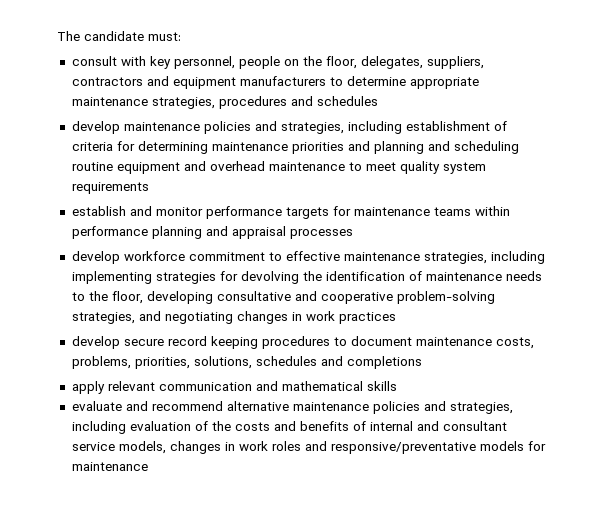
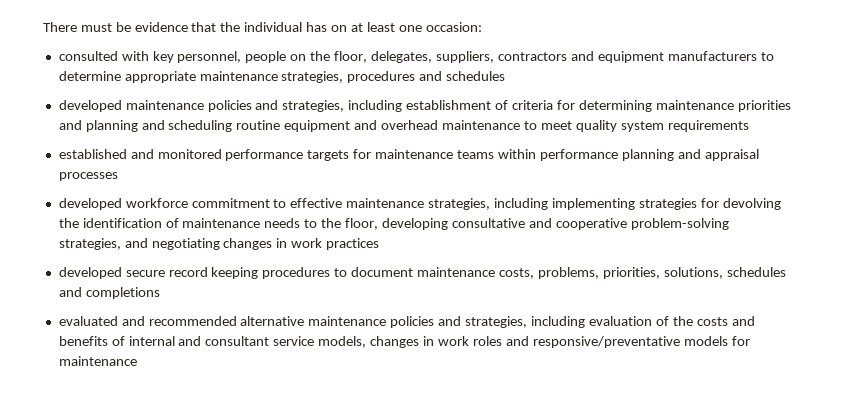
- The candidate must:
- consult with key personnel, people on the floor, delegates, suppliers, contractors and equipment manufacturers to determine appropriate maintenance strategies, procedures and schedules
+ There must be evidence that the individual has on at least one occasion:
+ consulted with key personnel, people on the floor, delegates, suppliers, contractors and equipment manufacturers to determine appropriate maintenance strategies, procedures and schedules
- develop maintenance policies and strategies, including establishment of criteria for determining maintenance priorities and planning and scheduling routine equipment and overhead maintenance to meet quality system requirements
+ developed maintenance policies and strategies, including establishment of criteria for determining maintenance priorities and planning and scheduling routine equipment and overhead maintenance to meet quality system requirements
- establish and monitor performance targets for maintenance teams within performance planning and appraisal processes
+ established and monitored performance targets for maintenance teams within performance planning and appraisal processes
- develop workforce commitment to effective maintenance strategies, including implementing strategies for devolving the identification of maintenance needs to the floor, developing consultative and cooperative problem-solving strategies, and negotiating changes in work practices
+ developed workforce commitment to effective maintenance strategies, including implementing strategies for devolving the identification of maintenance needs to the floor, developing consultative and cooperative problem-solving strategies, and negotiating changes in work practices
- develop secure record keeping procedures to document maintenance costs, problems, priorities, solutions, schedules and completions
+ developed secure record keeping procedures to document maintenance costs, problems, priorities, solutions, schedules and completions
- apply relevant communication and mathematical skills
- evaluate and recommend alternative maintenance policies and strategies, including evaluation of the costs and benefits of internal and consultant service models, changes in work roles and responsive/preventative models for maintenance
+ evaluated and recommended alternative maintenance policies and strategies, including evaluation of the costs and benefits of internal and consultant service models, changes in work roles and responsive/preventative models for maintenance

